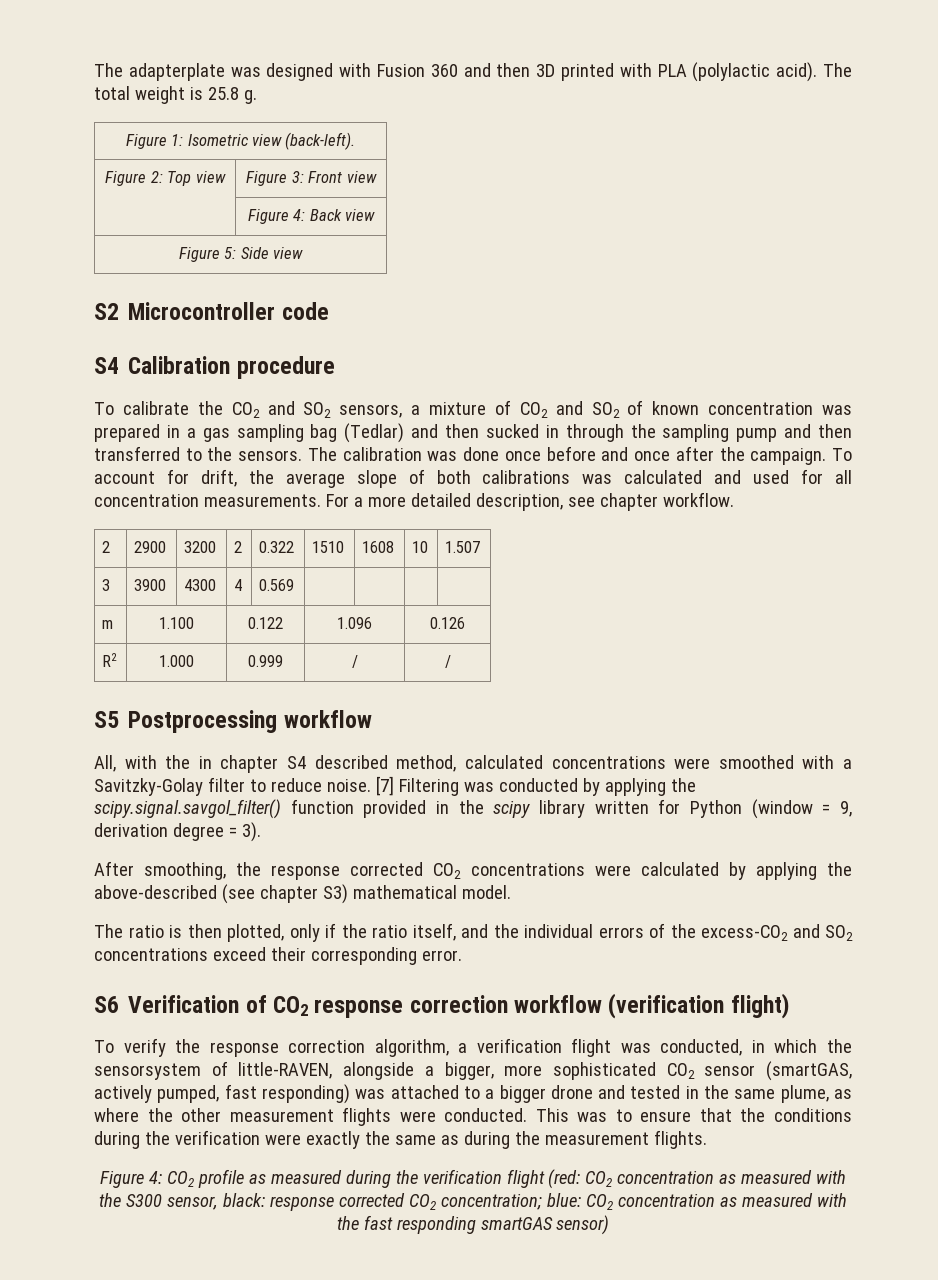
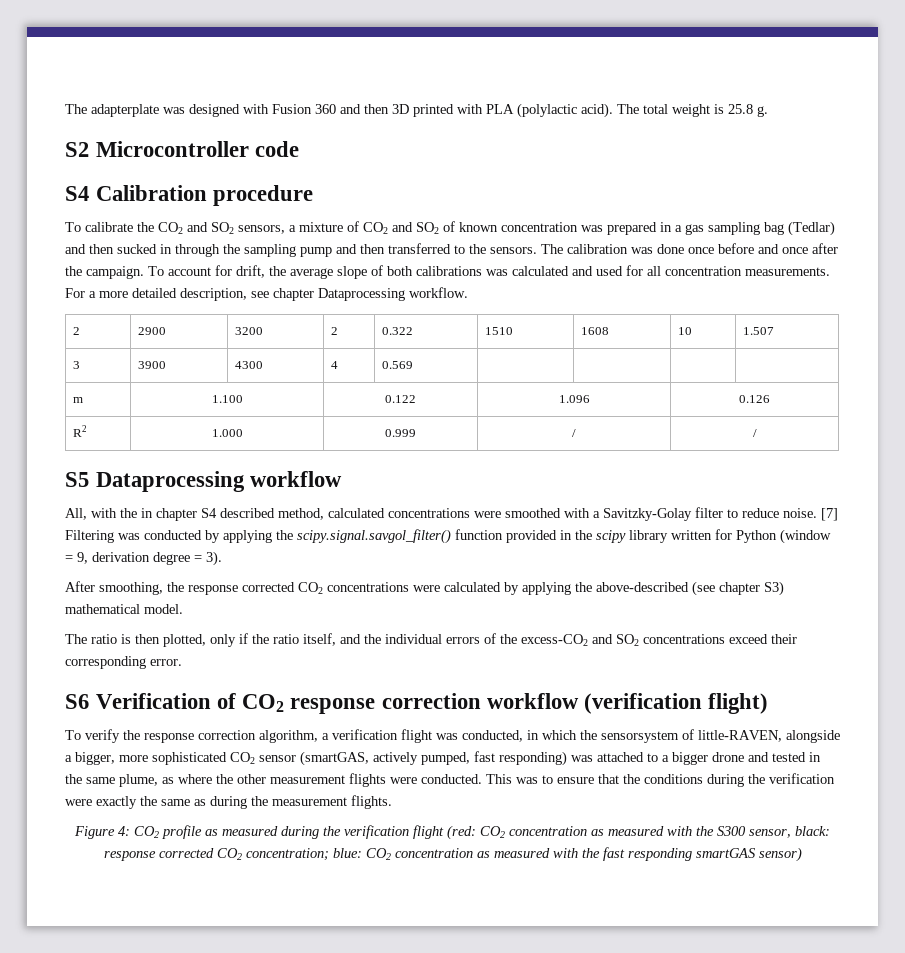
- Figure 1: Isometric view (back-left).
- Figure 2: Top view | Figure 3: Front view
- | Figure 4: Back view
- Figure 5: Side view
- For a more detailed description, see chapter workflow.
+ For a more detailed description, see chapter Dataprocessing workflow.
- S5 Postprocessing workflow
+ S5 Dataprocessing workflow

